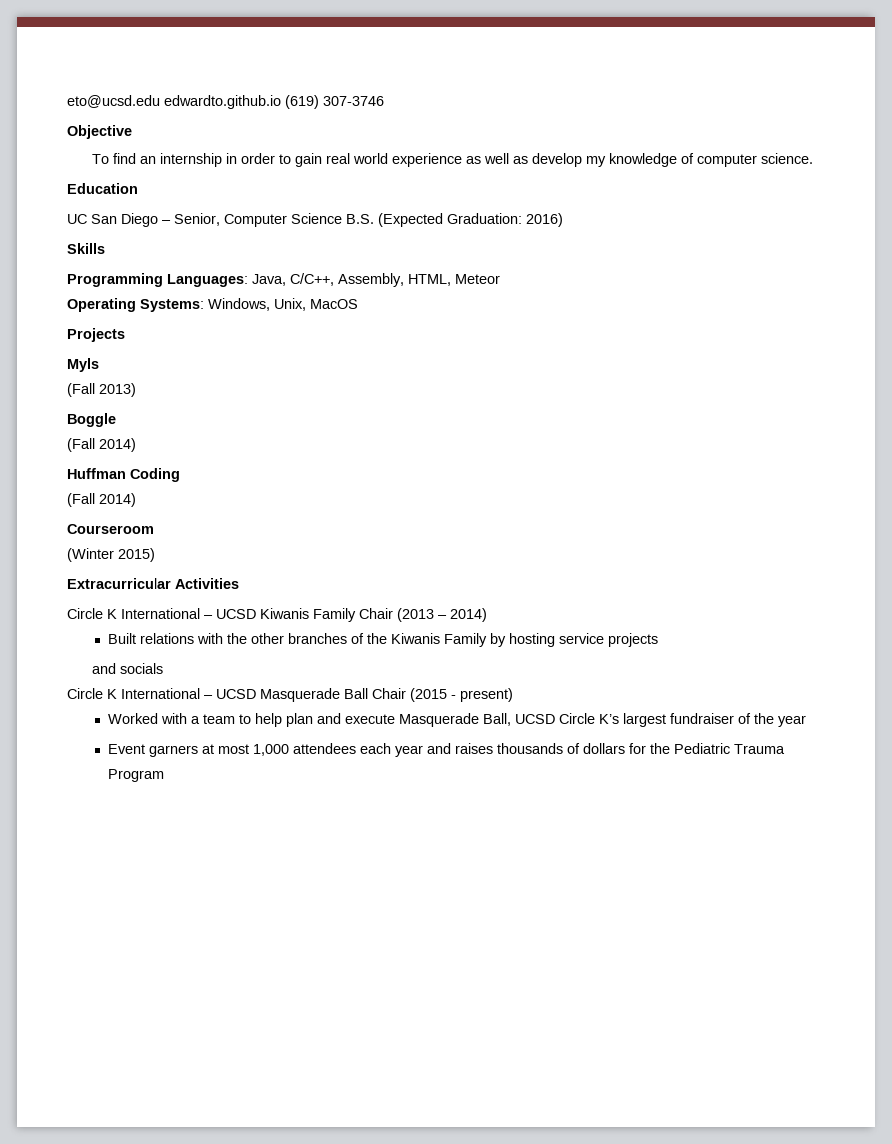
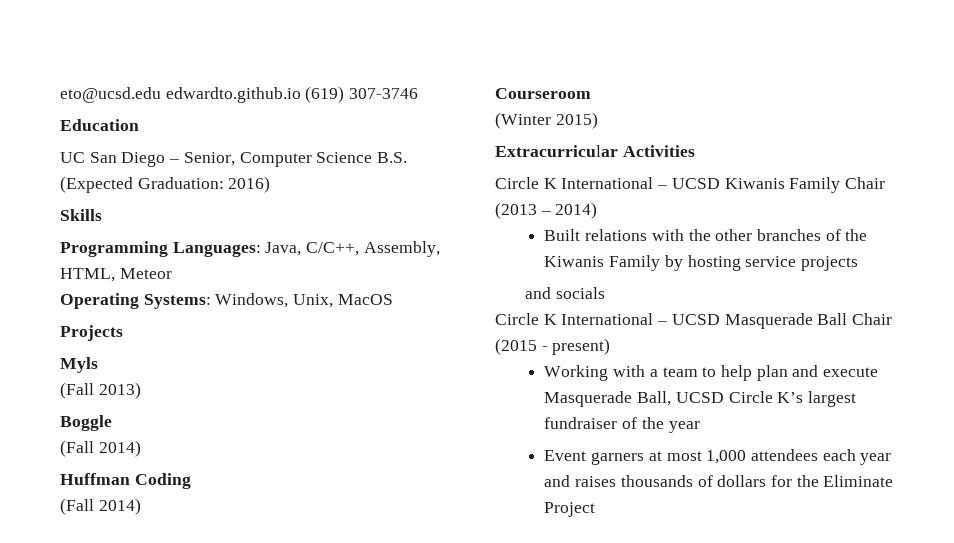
- Objective
- To find an internship in order to gain real world experience as well as develop my knowledge of computer science.
- Worked with a team to help plan and execute Masquerade Ball, UCSD Circle K’s largest fundraiser of the year
+ Working with a team to help plan and execute Masquerade Ball, UCSD Circle K’s largest fundraiser of the year
- Event garners at most 1,000 attendees each year and raises thousands of dollars for the Pediatric Trauma Program
+ Event garners at most 1,000 attendees each year and raises thousands of dollars for the Eliminate Project

